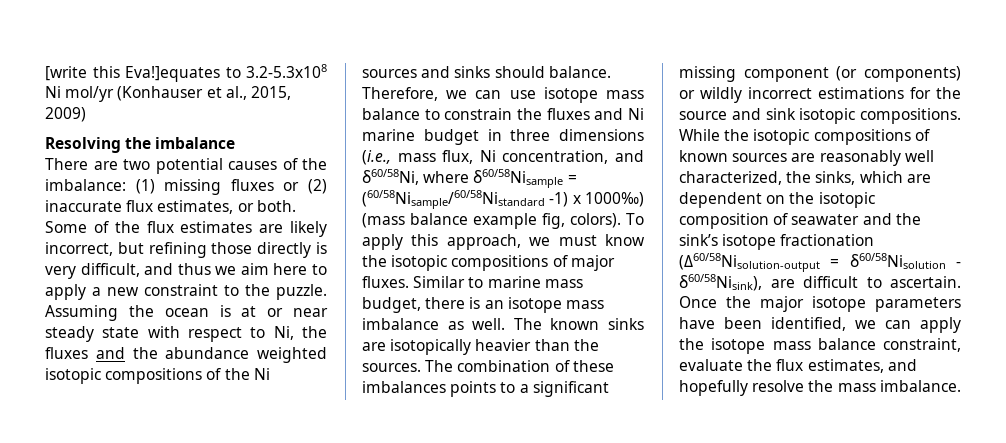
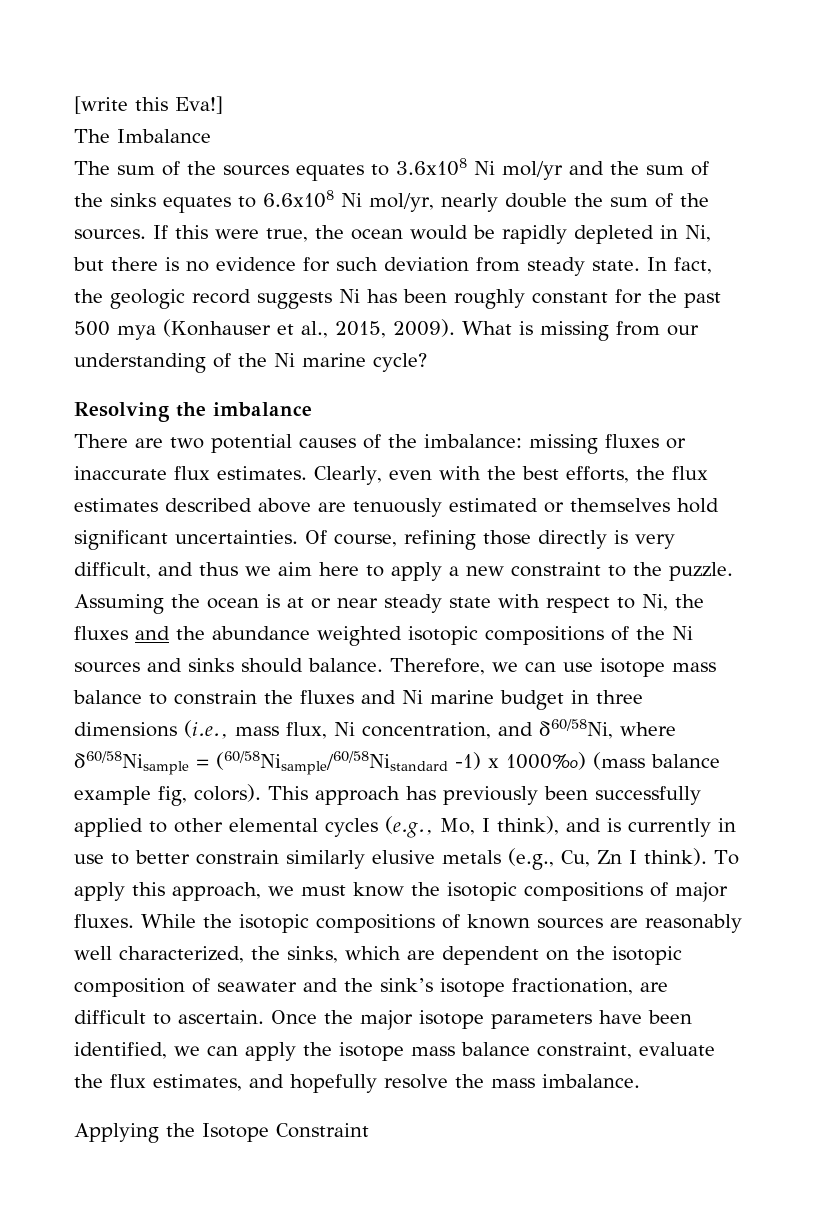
- [write this Eva!]equates to 3.2-5.3x108 Ni mol/yr (Konhauser et al., 2015, 2009)
+ [write this Eva!]
+ The Imbalance
+ The sum of the sources equates to 3.6x108 Ni mol/yr and the sum of the sinks equates to 6.6x108 Ni mol/yr, nearly double the sum of the sources. If this were true, the ocean would be rapidly depleted in Ni, but there is no evidence for such deviation from steady state. In fact, the geologic record suggests Ni has been roughly constant for the past 500 mya (Konhauser et al., 2015, 2009). What is missing from our understanding of the Ni marine cycle?
- There are two potential causes of the imbalance: (1) missing fluxes or (2) inaccurate flux estimates, or both. Some of the flux estimates are likely incorrect, but refining those directly is very difficult, and thus we aim here to apply a new constraint to the puzzle.
+ There are two potential causes of the imbalance: missing fluxes or inaccurate flux estimates. Clearly, even with the best efforts, the flux estimates described above are tenuously estimated or themselves hold significant uncertainties. Of course, refining those directly is very difficult, and thus we aim here to apply a new constraint to the puzzle.
+ This approach has previously been successfully applied to other elemental cycles (e.g., Mo, I think), and is currently in use to better constrain similarly elusive metals (e.g., Cu, Zn I think).
- Similar to marine mass budget, there is an isotope mass imbalance as well. The known sinks are isotopically heavier than the sources. The combination of these imbalances points to a significant missing component (or components) or wildly incorrect estimations for the source and sink isotopic compositions.
- While the isotopic compositions of known sources are reasonably well characterized, the sinks, which are dependent on the isotopic composition of seawater and the sink’s isotope fractionation (Δ60/58Nisolution-output = δ60/58Nisolution - δ60/58Nisink), are difficult to ascertain.
+ While the isotopic compositions of known sources are reasonably well characterized, the sinks, which are dependent on the isotopic composition of seawater and the sink’s isotope fractionation, are difficult to ascertain.
+ Applying the Isotope Constraint

